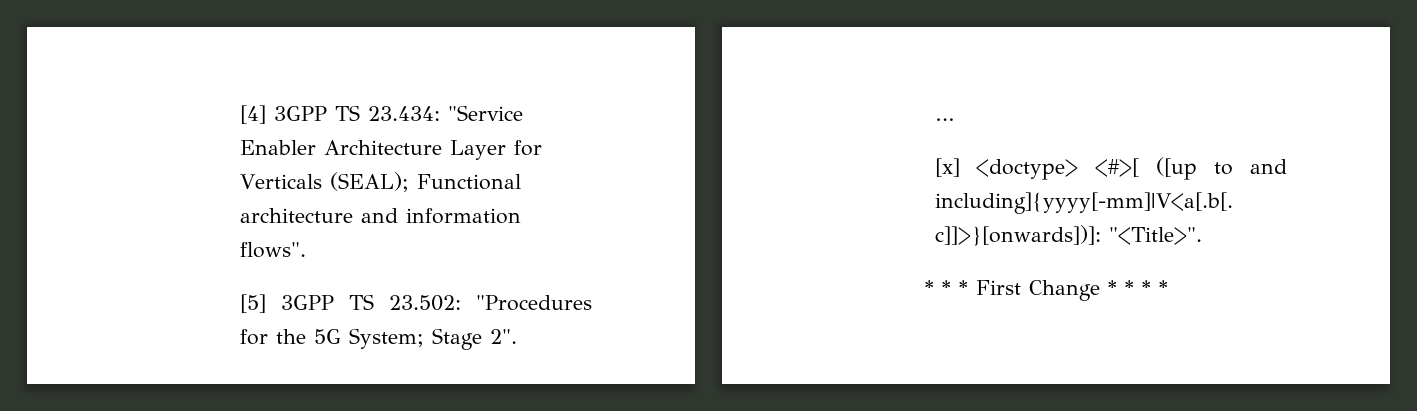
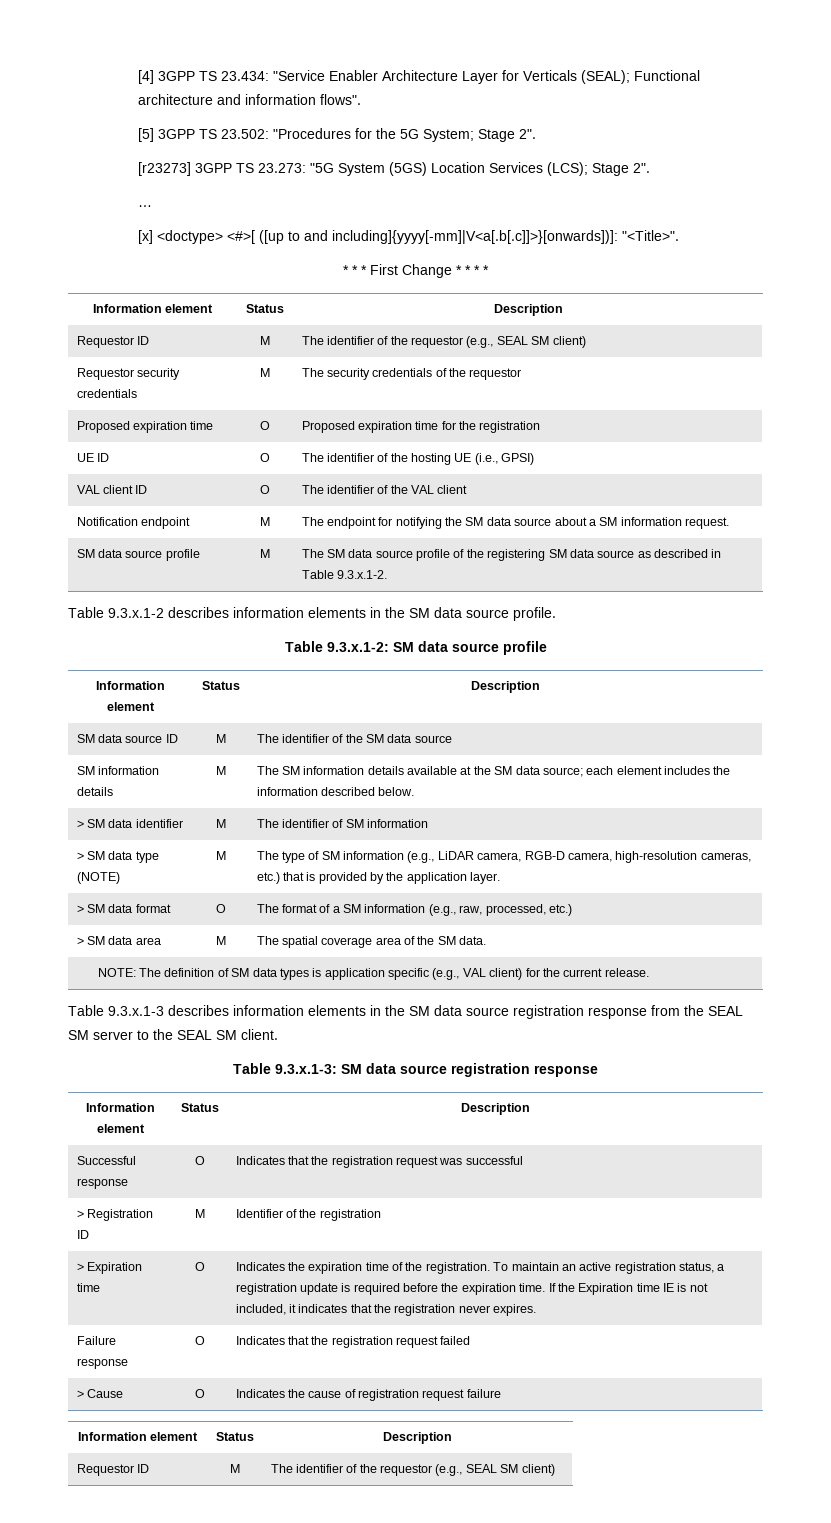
+ [r23273] 3GPP TS 23.273: "5G System (5GS) Location Services (LCS); Stage 2".
  * * * First Change * * * *
+ Information element | Status | Description
+ Requestor ID | M | The identifier of the requestor (e.g., SEAL SM client)
+ Requestor security credentials | M | The security credentials of the requestor
+ Proposed expiration time | O | Proposed expiration time for the registration
+ UE ID | O | The identifier of the hosting UE (i.e., GPSI)
+ VAL client ID | O | The identifier of the VAL client
+ Notification endpoint | M | The endpoint for notifying the SM data source about a SM information request.
+ SM data source profile | M | The SM data source profile of the registering SM data source as described in Table 9.3.x.1-2.
+ Table 9.3.x.1-2 describes information elements in the SM data source profile.
+ Table 9.3.x.1-2: SM data source profile
+ Information element | Status | Description
+ SM data source ID | M | The identifier of the SM data source
+ SM information details | M | The SM information details available at the SM data source; each element includes the information described below.
+ > SM data identifier | M | The identifier of SM information
+ > SM data type (NOTE) | M | The type of SM information (e.g., LiDAR camera, RGB-D camera, high-resolution cameras, etc.) that is provided by the application layer.
+ > SM data format | O | The format of a SM information (e.g., raw, processed, etc.)
+ > SM data area | M | The spatial coverage area of the SM data.
+ NOTE: The definition of SM data types is application specific (e.g., VAL client) for the current release.
+ Table 9.3.x.1-3 describes information elements in the SM data source registration response from the SEAL SM server to the SEAL SM client.
+ Table 9.3.x.1-3: SM data source registration response
+ Information element | Status | Description
+ Successful response | O | Indicates that the registration request was successful
+ > Registration ID | M | Identifier of the registration
+ > Expiration time | O | Indicates the expiration time of the registration. To maintain an active registration status, a registration update is required before the expiration time. If the Expiration time IE is not included, it indicates that the registration never expires.
+ Failure response | O | Indicates that the registration request failed
+ > Cause | O | Indicates the cause of registration request failure
+ Information element | Status | Description
+ Requestor ID | M | The identifier of the requestor (e.g., SEAL SM client)

